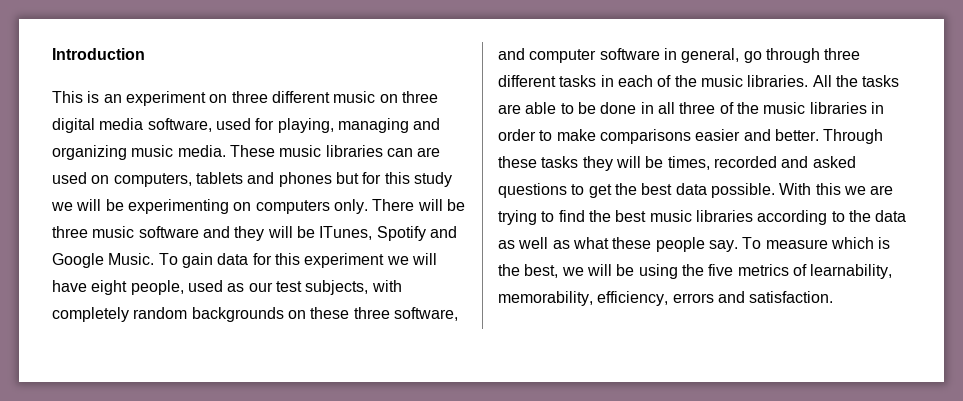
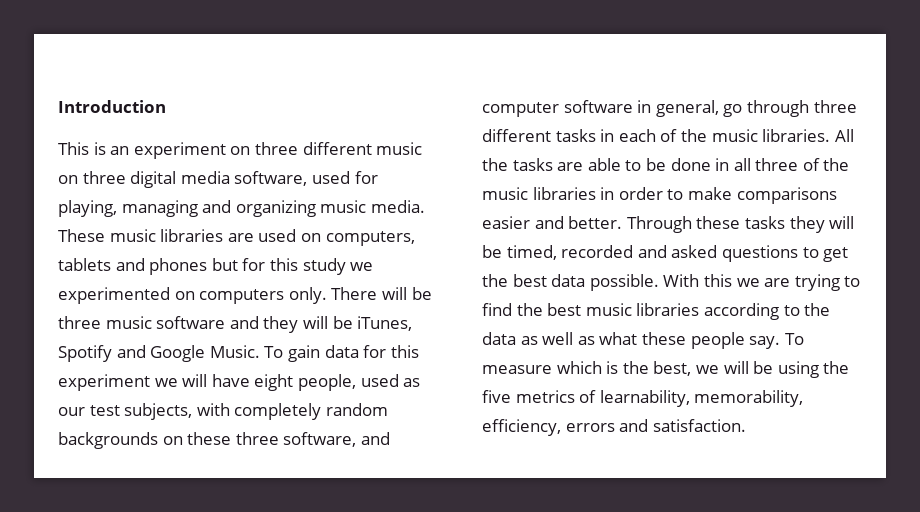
- These music libraries can are used on computers, tablets and phones but for this study we will be experimenting on computers only.
+ These music libraries are used on computers, tablets and phones but for this study we experimented on computers only.
- There will be three music software and they will be ITunes, Spotify and Google Music.
+ There will be three music software and they will be iTunes, Spotify and Google Music.
- Through these tasks they will be times, recorded and asked questions to get the best data possible.
+ Through these tasks they will be timed, recorded and asked questions to get the best data possible.

